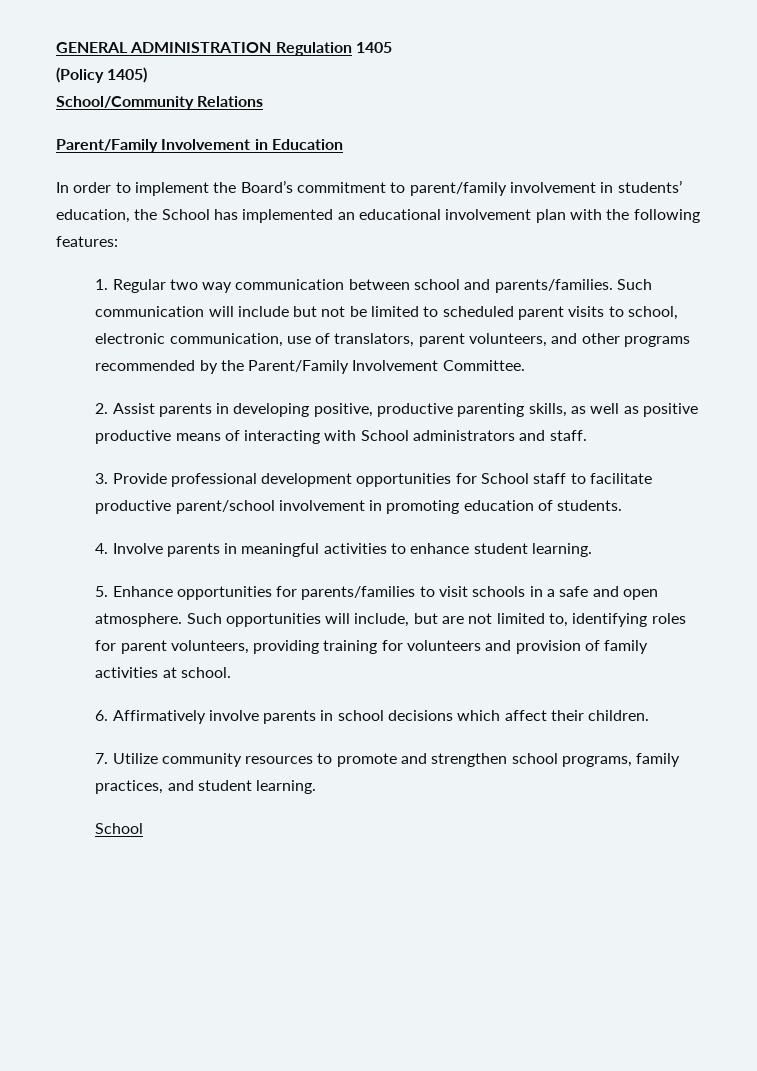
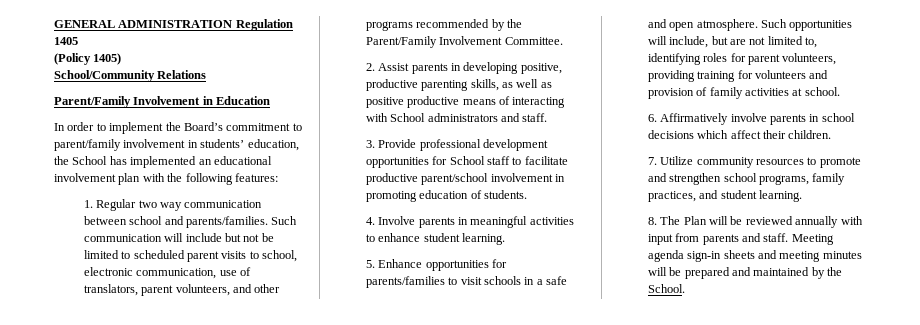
  7. Utilize community resources to promote and strengthen school programs, family practices, and student learning.
- School
+ 8. The Plan will be reviewed annually with input from parents and staff. Meeting agenda sign-in sheets and meeting minutes will be prepared and maintained by the School.

